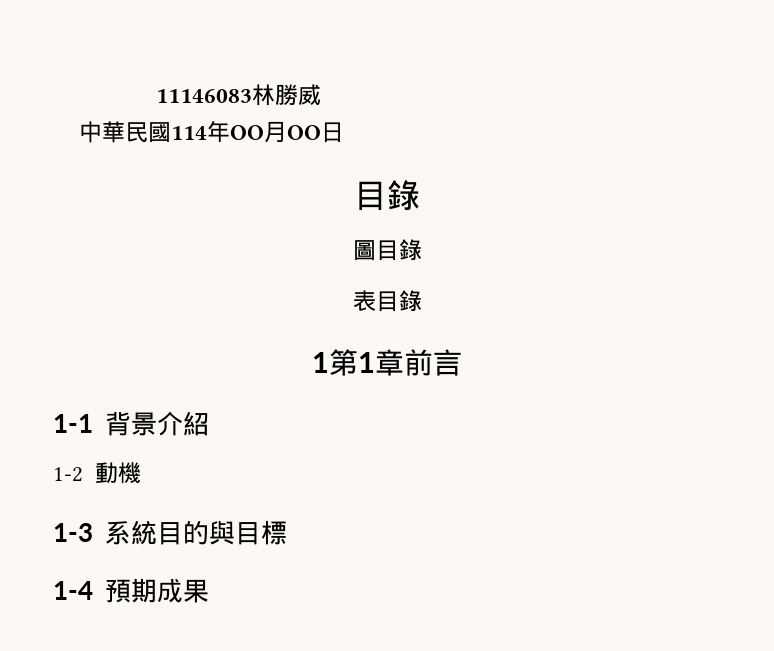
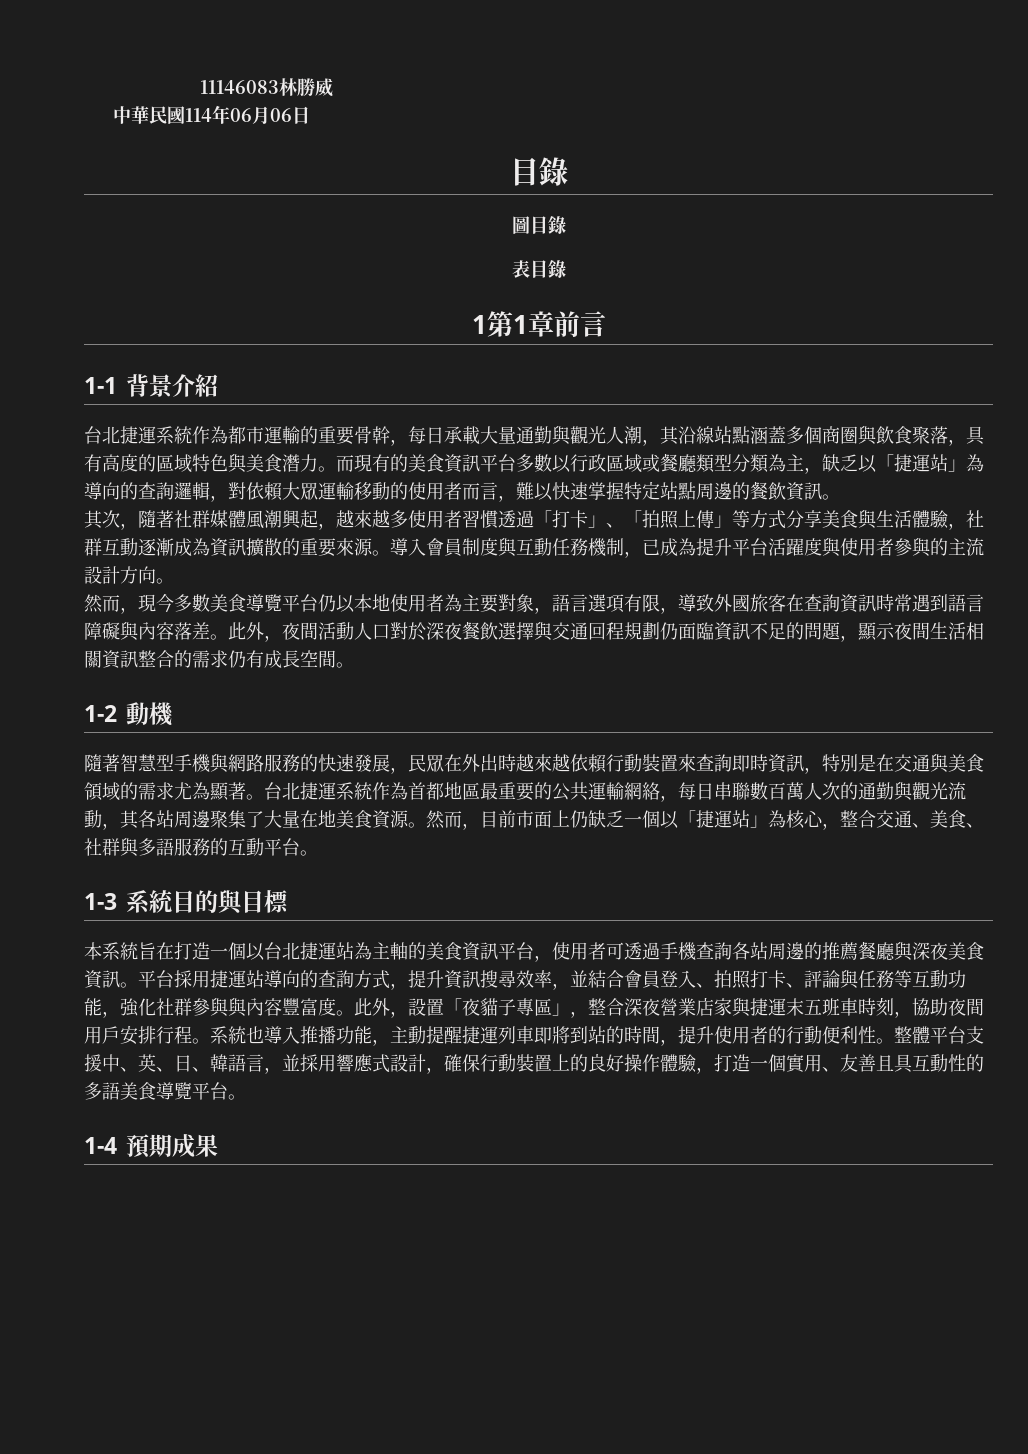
- 中華民國114年OO月OO日
+ 中華民國114年06月06日
+ 台北捷運系統作為都市運輸的重要骨幹，每日承載大量通勤與觀光人潮，其沿線站點涵蓋多個商圈與飲食聚落，具有高度的區域特色與美食潛力。而現有的美食資訊平台多數以行政區域或餐廳類型分類為主，缺乏以「捷運站」為導向的查詢邏輯，對依賴大眾運輸移動的使用者而言，難以快速掌握特定站點周邊的餐飲資訊。
+ 其次，隨著社群媒體風潮興起，越來越多使用者習慣透過「打卡」、「拍照上傳」等方式分享美食與生活體驗，社群互動逐漸成為資訊擴散的重要來源。導入會員制度與互動任務機制，已成為提升平台活躍度與使用者參與的主流設計方向。
+ 然而，現今多數美食導覽平台仍以本地使用者為主要對象，語言選項有限，導致外國旅客在查詢資訊時常遇到語言障礙與內容落差。此外，夜間活動人口對於深夜餐飲選擇與交通回程規劃仍面臨資訊不足的問題，顯示夜間生活相關資訊整合的需求仍有成長空間。
  1-2動機
+ 隨著智慧型手機與網路服務的快速發展，民眾在外出時越來越依賴行動裝置來查詢即時資訊，特別是在交通與美食領域的需求尤為顯著。台北捷運系統作為首都地區最重要的公共運輸網絡，每日串聯數百萬人次的通勤與觀光流動，其各站周邊聚集了大量在地美食資源。然而，目前市面上仍缺乏一個以「捷運站」為核心，整合交通、美食、社群與多語服務的互動平台。
+ 本系統旨在打造一個以台北捷運站為主軸的美食資訊平台，使用者可透過手機查詢各站周邊的推薦餐廳與深夜美食資訊。平台採用捷運站導向的查詢方式，提升資訊搜尋效率，並結合會員登入、拍照打卡、評論與任務等互動功能，強化社群參與與內容豐富度。此外，設置「夜貓子專區」，整合深夜營業店家與捷運末五班車時刻，協助夜間用戶安排行程。系統也導入推播功能，主動提醒捷運列車即將到站的時間，提升使用者的行動便利性。整體平台支援中、英、日、韓語言，並採用響應式設計，確保行動裝置上的良好操作體驗，打造一個實用、友善且具互動性的多語美食導覽平台。

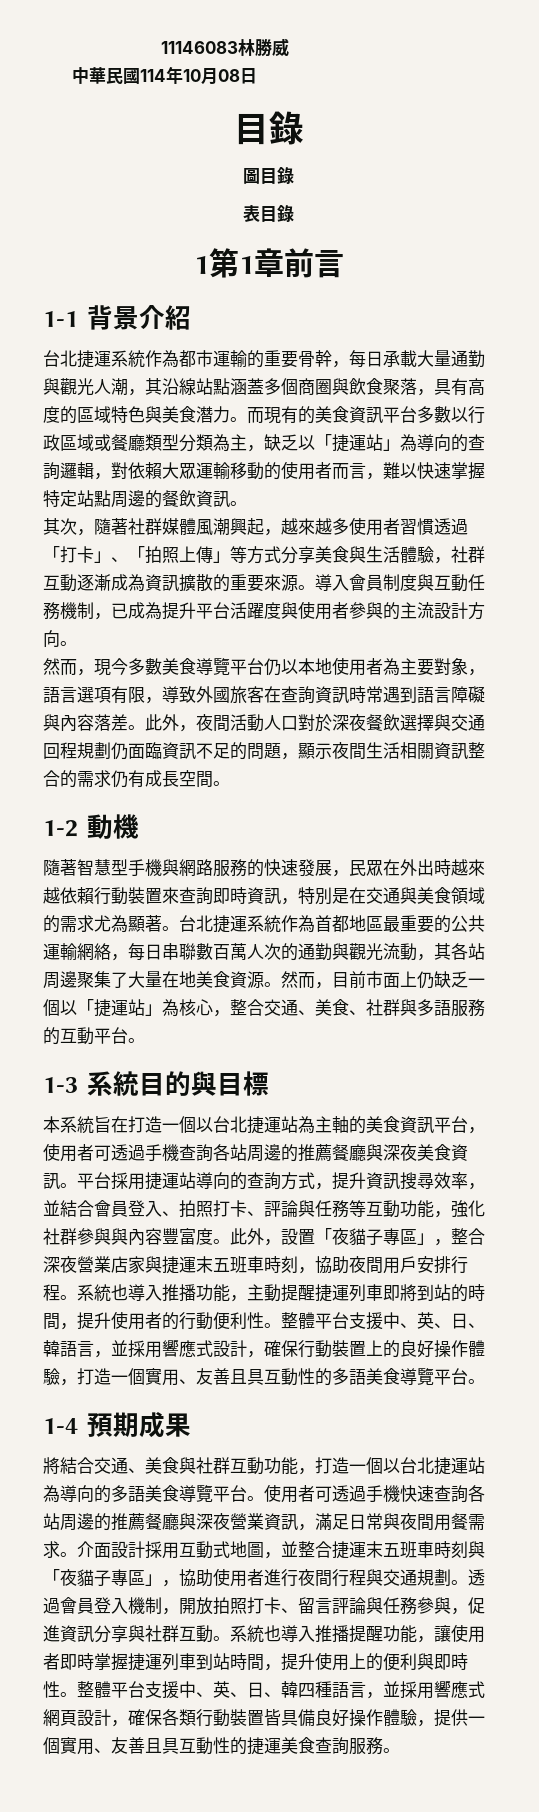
- 中華民國114年06月06日
+ 中華民國114年10月08日
+ 將結合交通、美食與社群互動功能，打造一個以台北捷運站為導向的多語美食導覽平台。使用者可透過手機快速查詢各站周邊的推薦餐廳與深夜營業資訊，滿足日常與夜間用餐需求。介面設計採用互動式地圖，並整合捷運末五班車時刻與「夜貓子專區」，協助使用者進行夜間行程與交通規劃。透過會員登入機制，開放拍照打卡、留言評論與任務參與，促進資訊分享與社群互動。系統也導入推播提醒功能，讓使用者即時掌握捷運列車到站時間，提升使用上的便利與即時性。整體平台支援中、英、日、韓四種語言，並採用響應式網頁設計，確保各類行動裝置皆具備良好操作體驗，提供一個實用、友善且具互動性的捷運美食查詢服務。

